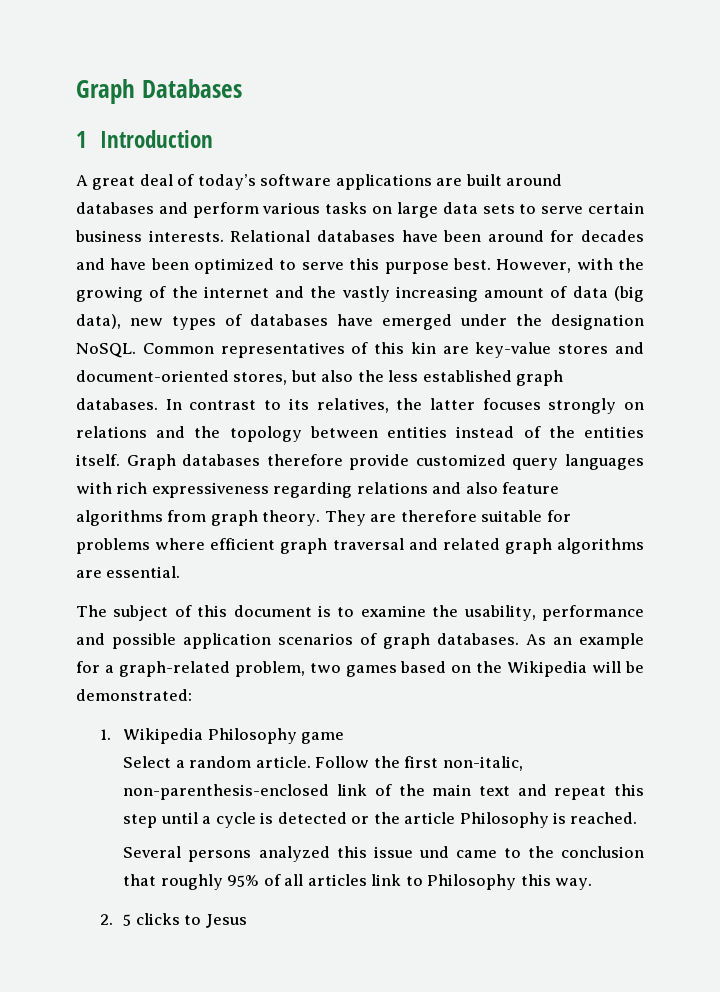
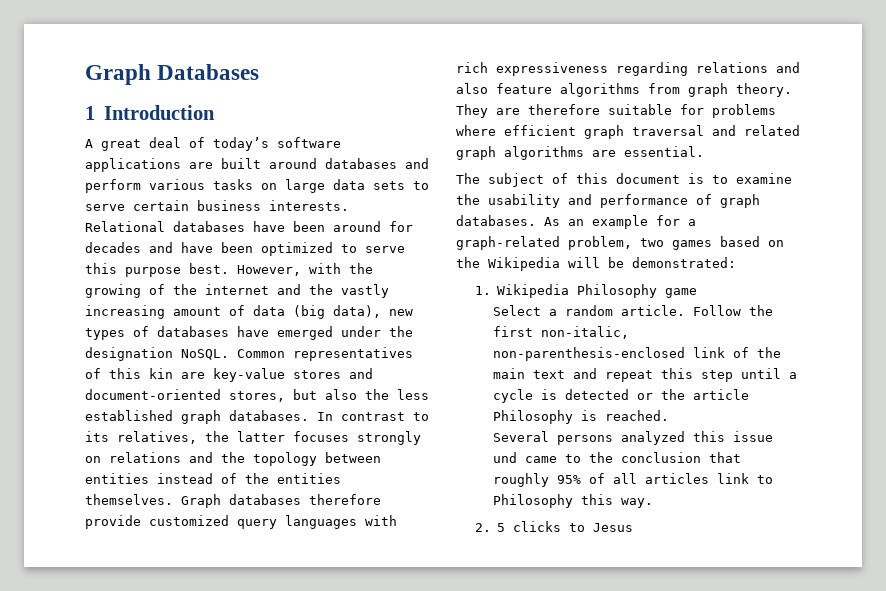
- In contrast to its relatives, the latter focuses strongly on relations and the topology between entities instead of the entities itself.
+ In contrast to its relatives, the latter focuses strongly on relations and the topology between entities instead of the entities themselves.
- The subject of this document is to examine the usability, performance and possible application scenarios of graph databases.
+ The subject of this document is to examine the usability and performance of graph databases.

